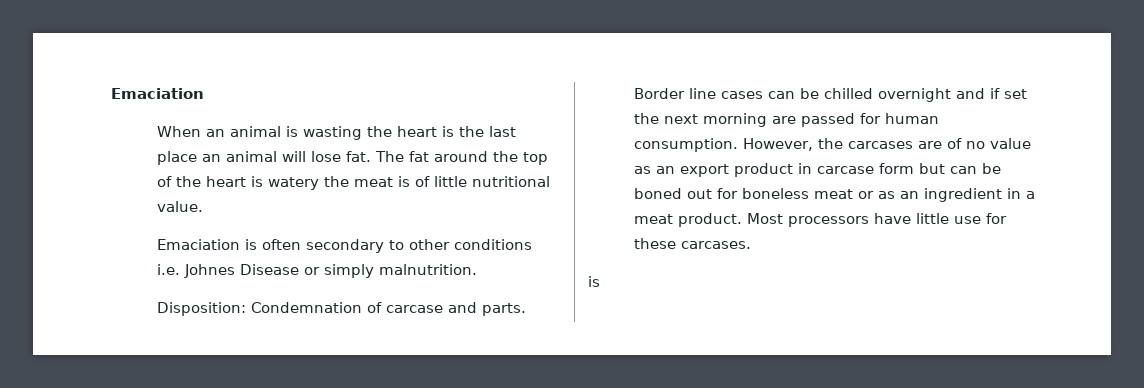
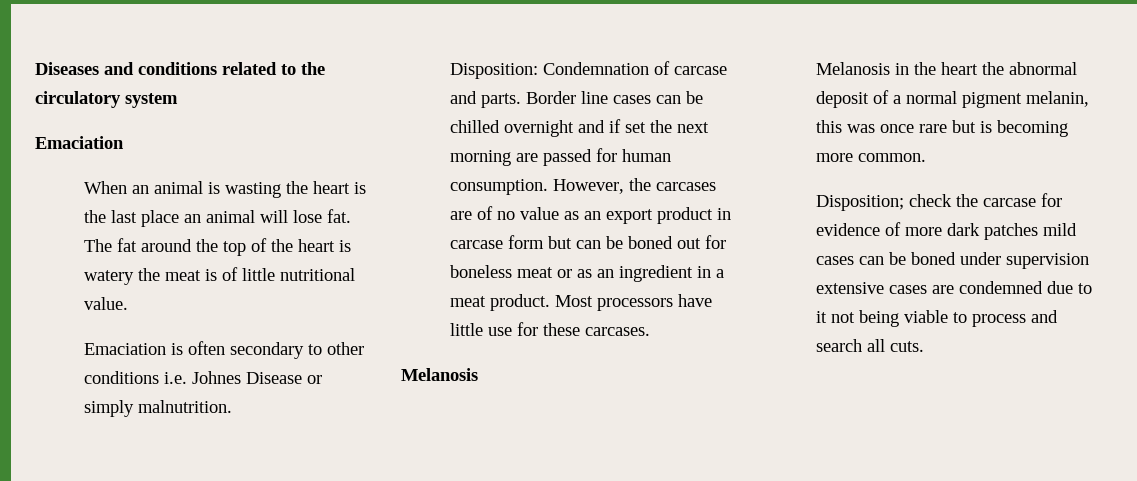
+ Diseases and conditions related to the circulatory system
  Most processors have little use for these carcases.
- is
+ Melanosis
+ Melanosis in the heart the abnormal deposit of a normal pigment melanin, this was once rare but is becoming more common.
+ Disposition; check the carcase for evidence of more dark patches mild cases can be boned under supervision extensive cases are condemned due to it not being viable to process and search all cuts.

